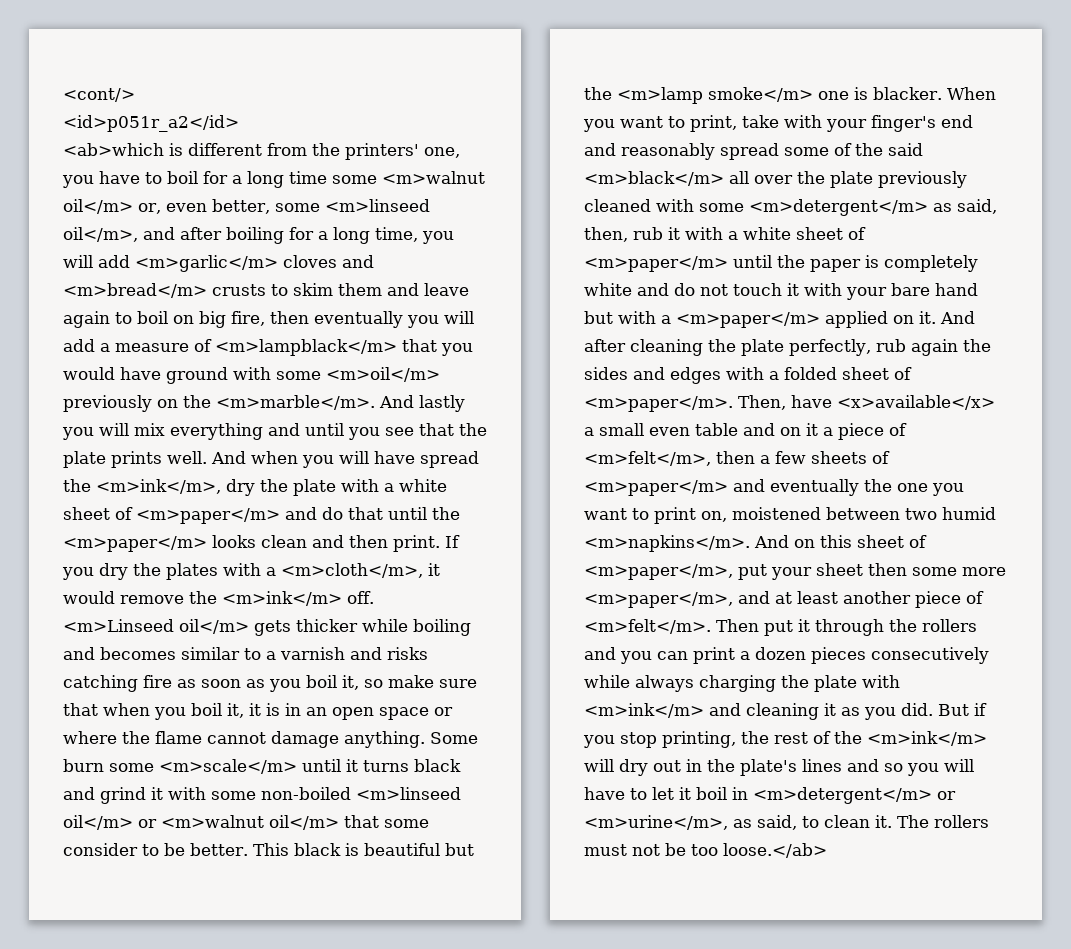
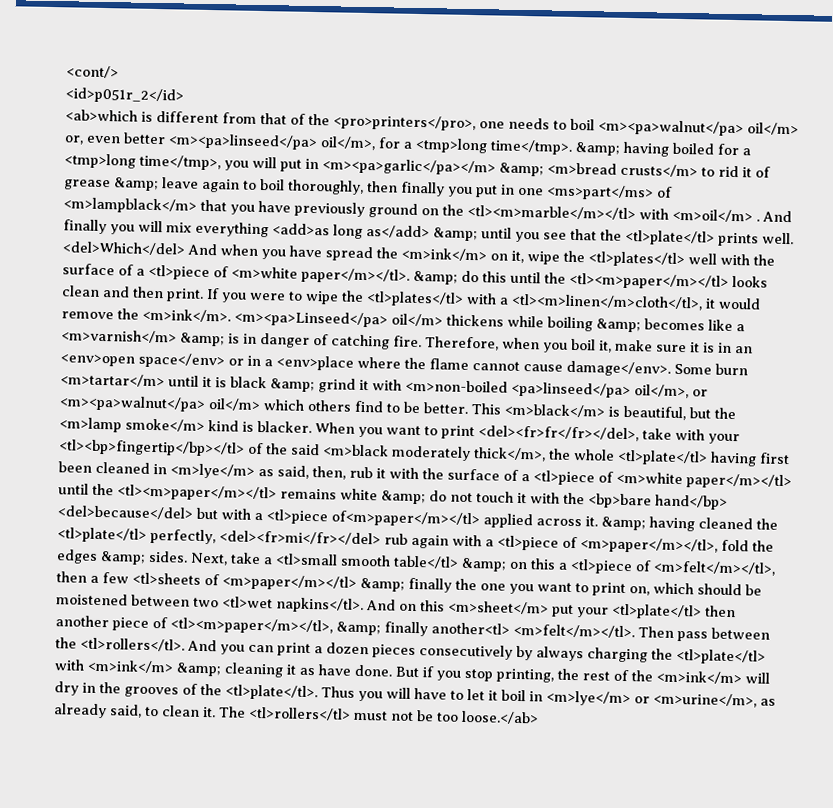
- <id>p051r_a2</id>
+ <id>p051r_2</id>
- <ab>which is different from the printers' one, you have to boil for a long time some <m>walnut oil</m> or, even better, some <m>linseed oil</m>, and after boiling for a long time, you will add <m>garlic</m> cloves and <m>bread</m> crusts to skim them and leave again to boil on big fire, then eventually you will add a measure of <m>lampblack</m> that you would have ground with some <m>oil</m> previously on the <m>marble</m>. And lastly you will mix everything and until you see that the plate prints well.
+ <ab>which is different from that of the <pro>printers</pro>, one needs to boil <m><pa>walnut</pa> oil</m> or, even better <m><pa>linseed</pa> oil</m>, for a <tmp>long time</tmp>. &amp; having boiled for a <tmp>long time</tmp>, you will put in <m><pa>garlic</pa></m> &amp; <m>bread crusts</m> to rid it of grease &amp; leave again to boil thoroughly, then finally you put in one <ms>part</ms> of <m>lampblack</m> that you have previously ground on the <tl><m>marble</m></tl> with <m>oil</m> . And finally you will mix everything <add>as long as</add> &amp; until you see that the <tl>plate</tl> prints well.
- And when you will have spread the <m>ink</m>, dry the plate with a white sheet of <m>paper</m> and do that until the <m>paper</m> looks clean and then print.
+ <del>Which</del> And when you have spread the <m>ink</m> on it, wipe the <tl>plates</tl> well with the surface of a <tl>piece of <m>white paper</m></tl>. &amp; do this until the <tl><m>paper</m></tl> looks clean and then print.
- If you dry the plates with a <m>cloth</m>, it would remove the <m>ink</m> off. <m>Linseed oil</m> gets thicker while boiling and becomes similar to a varnish and risks catching fire as soon as you boil it, so make sure that when you boil it, it is in an open space or where the flame cannot damage anything. Some burn some <m>scale</m> until it turns black and grind it with some non-boiled <m>linseed oil</m> or <m>walnut oil</m> that some consider to be better.
+ If you were to wipe the <tl>plates</tl> with a <tl><m>linen</m>cloth</tl>, it would remove the <m>ink</m>. <m><pa>Linseed</pa> oil</m> thickens while boiling &amp; becomes like a <m>varnish</m> &amp; is in danger of catching fire. Therefore, when you boil it, make sure it is in an <env>open space</env> or in a <env>place where the flame cannot cause damage</env>. Some burn <m>tartar</m> until it is black &amp; grind it with <m>non-boiled <pa>linseed</pa> oil</m>, or <m><pa>walnut</pa> oil</m> which others find to be better.
- This black is beautiful but the <m>lamp smoke</m> one is blacker.
+ This <m>black</m> is beautiful, but the <m>lamp smoke</m> kind is blacker.
- When you want to print, take with your finger's end and reasonably spread some of the said <m>black</m> all over the plate previously cleaned with some <m>detergent</m> as said, then, rub it with a white sheet of <m>paper</m> until the paper is completely white and do not touch it with your bare hand but with a <m>paper</m> applied on it. And after cleaning the plate perfectly, rub again the sides and edges with a folded sheet of <m>paper</m>. Then, have <x>available</x> a small even table and on it a piece of <m>felt</m>, then a few sheets of <m>paper</m> and eventually the one you want to print on, moistened between two humid <m>napkins</m>.
+ When you want to print <del><fr>fr</fr></del>, take with your <tl><bp>fingertip</bp></tl> of the said <m>black moderately thick</m>, the whole <tl>plate</tl> having first been cleaned in <m>lye</m> as said, then, rub it with the surface of a <tl>piece of <m>white paper</m></tl> until the <tl><m>paper</m></tl> remains white &amp; do not touch it with the <bp>bare hand</bp> <del>because</del> but with a <tl>piece of<m>paper</m></tl> applied across it. &amp; having cleaned the <tl>plate</tl> perfectly, <del><fr>mi</fr></del> rub again with a <tl>piece of <m>paper</m></tl>, fold the edges &amp; sides. Next, take a <tl>small smooth table</tl> &amp; on this a <tl>piece of <m>felt</m></tl>, then a few <tl>sheets of <m>paper</m></tl> &amp; finally the one you want to print on, which should be moistened between two <tl>wet napkins</tl>.
- And on this sheet of <m>paper</m>, put your sheet then some more <m>paper</m>, and at least another piece of <m>felt</m>. Then put it through the rollers and you can print a dozen pieces consecutively while always charging the plate with <m>ink</m> and cleaning it as you did.
+ And on this <m>sheet</m> put your <tl>plate</tl> then another piece of <tl><m>paper</m></tl>, &amp; finally another<tl> <m>felt</m></tl>. Then pass between the <tl>rollers</tl>. And you can print a dozen pieces consecutively by always charging the <tl>plate</tl> with <m>ink</m> &amp; cleaning it as have done.
- But if you stop printing, the rest of the <m>ink</m> will dry out in the plate's lines and so you will have to let it boil in <m>detergent</m> or <m>urine</m>, as said, to clean it.
+ But if you stop printing, the rest of the <m>ink</m> will dry in the grooves of the <tl>plate</tl>. Thus you will have to let it boil in <m>lye</m> or <m>urine</m>, as already said, to clean it.
- The rollers must not be too loose.</ab>
+ The <tl>rollers</tl> must not be too loose.</ab>

